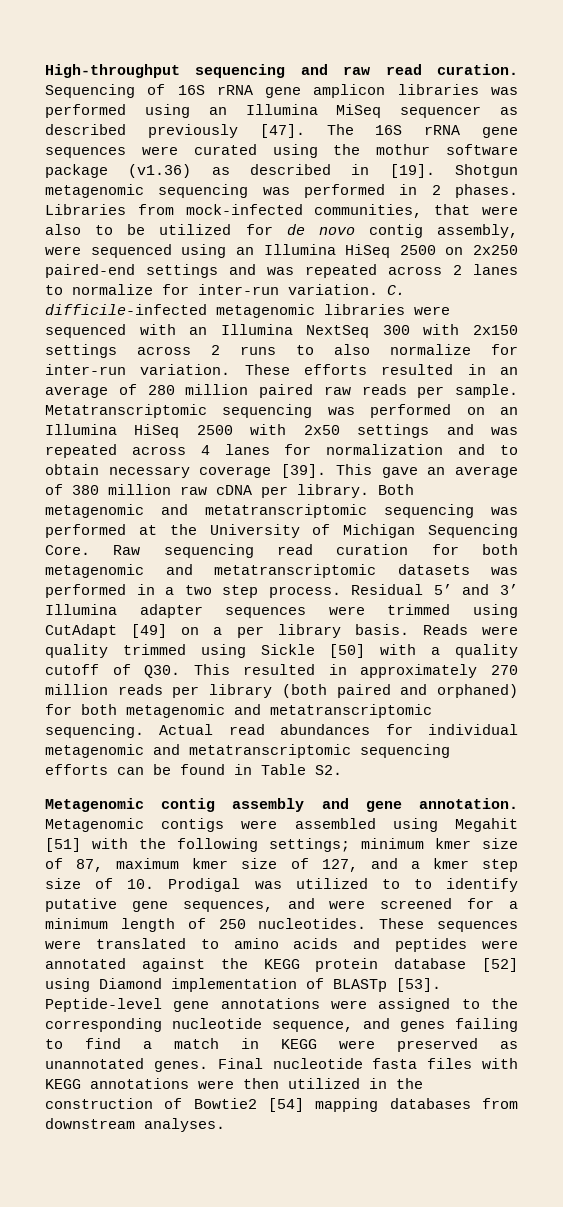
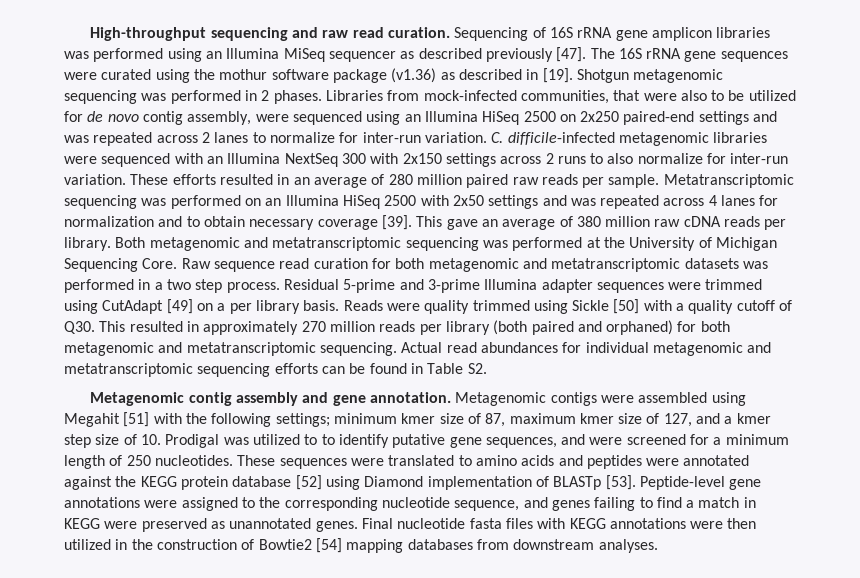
- This gave an average of 380 million raw cDNA per library.
+ This gave an average of 380 million raw cDNA reads per library.
- Raw sequencing read curation for both metagenomic and metatranscriptomic datasets was performed in a two step process.
+ Raw sequence read curation for both metagenomic and metatranscriptomic datasets was performed in a two step process.
- Residual 5’ and 3’ Illumina adapter sequences were trimmed using CutAdapt [49] on a per library basis.
+ Residual 5-prime and 3-prime Illumina adapter sequences were trimmed using CutAdapt [49] on a per library basis.

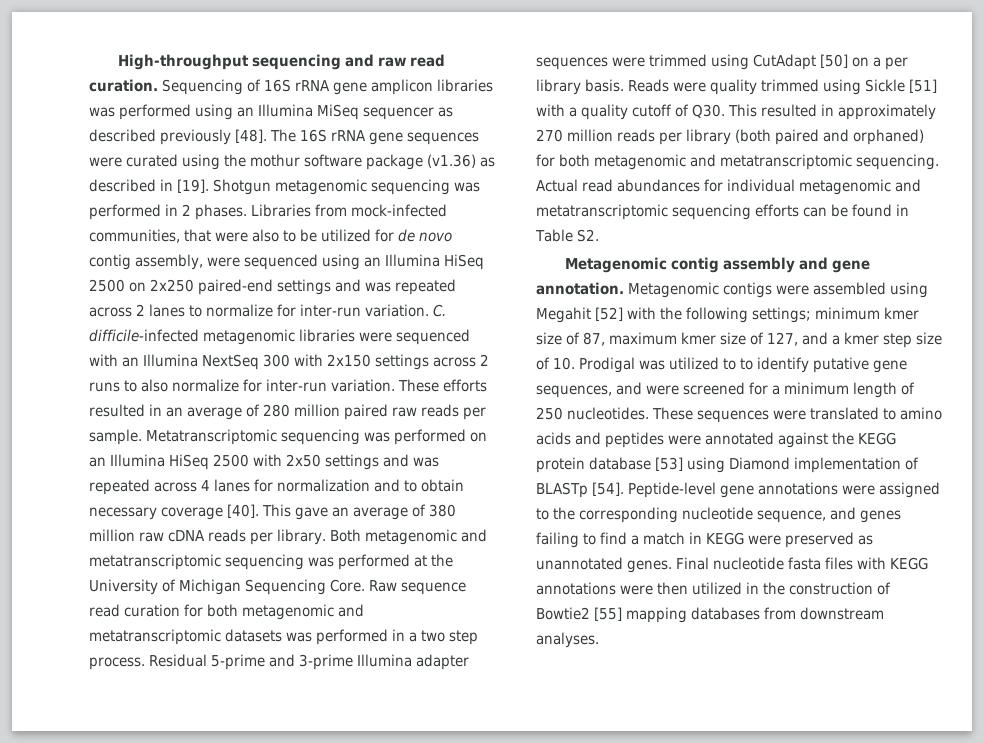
- Sequencing of 16S rRNA gene amplicon libraries was performed using an Illumina MiSeq sequencer as described previously [47].
+ Sequencing of 16S rRNA gene amplicon libraries was performed using an Illumina MiSeq sequencer as described previously [48].
- Metatranscriptomic sequencing was performed on an Illumina HiSeq 2500 with 2x50 settings and was repeated across 4 lanes for normalization and to obtain necessary coverage [39].
+ Metatranscriptomic sequencing was performed on an Illumina HiSeq 2500 with 2x50 settings and was repeated across 4 lanes for normalization and to obtain necessary coverage [40].
- Residual 5-prime and 3-prime Illumina adapter sequences were trimmed using CutAdapt [49] on a per library basis.
+ Residual 5-prime and 3-prime Illumina adapter sequences were trimmed using CutAdapt [50] on a per library basis.
- Reads were quality trimmed using Sickle [50] with a quality cutoff of Q30. This resulted in approximately 270 million reads per library (both paired and orphaned) for both metagenomic and metatranscriptomic sequencing.
+ Reads were quality trimmed using Sickle [51] with a quality cutoff of Q30. This resulted in approximately 270 million reads per library (both paired and orphaned) for both metagenomic and metatranscriptomic sequencing.
- Metagenomic contigs were assembled using Megahit [51] with the following settings; minimum kmer size of 87, maximum kmer size of 127, and a kmer step size of 10. Prodigal was utilized to to identify putative gene sequences, and were screened for a minimum length of 250 nucleotides.
+ Metagenomic contigs were assembled using Megahit [52] with the following settings; minimum kmer size of 87, maximum kmer size of 127, and a kmer step size of 10. Prodigal was utilized to to identify putative gene sequences, and were screened for a minimum length of 250 nucleotides.
- These sequences were translated to amino acids and peptides were annotated against the KEGG protein database [52] using Diamond implementation of BLASTp [53].
+ These sequences were translated to amino acids and peptides were annotated against the KEGG protein database [53] using Diamond implementation of BLASTp [54].
- Final nucleotide fasta files with KEGG annotations were then utilized in the construction of Bowtie2 [54] mapping databases from downstream analyses.
+ Final nucleotide fasta files with KEGG annotations were then utilized in the construction of Bowtie2 [55] mapping databases from downstream analyses.

